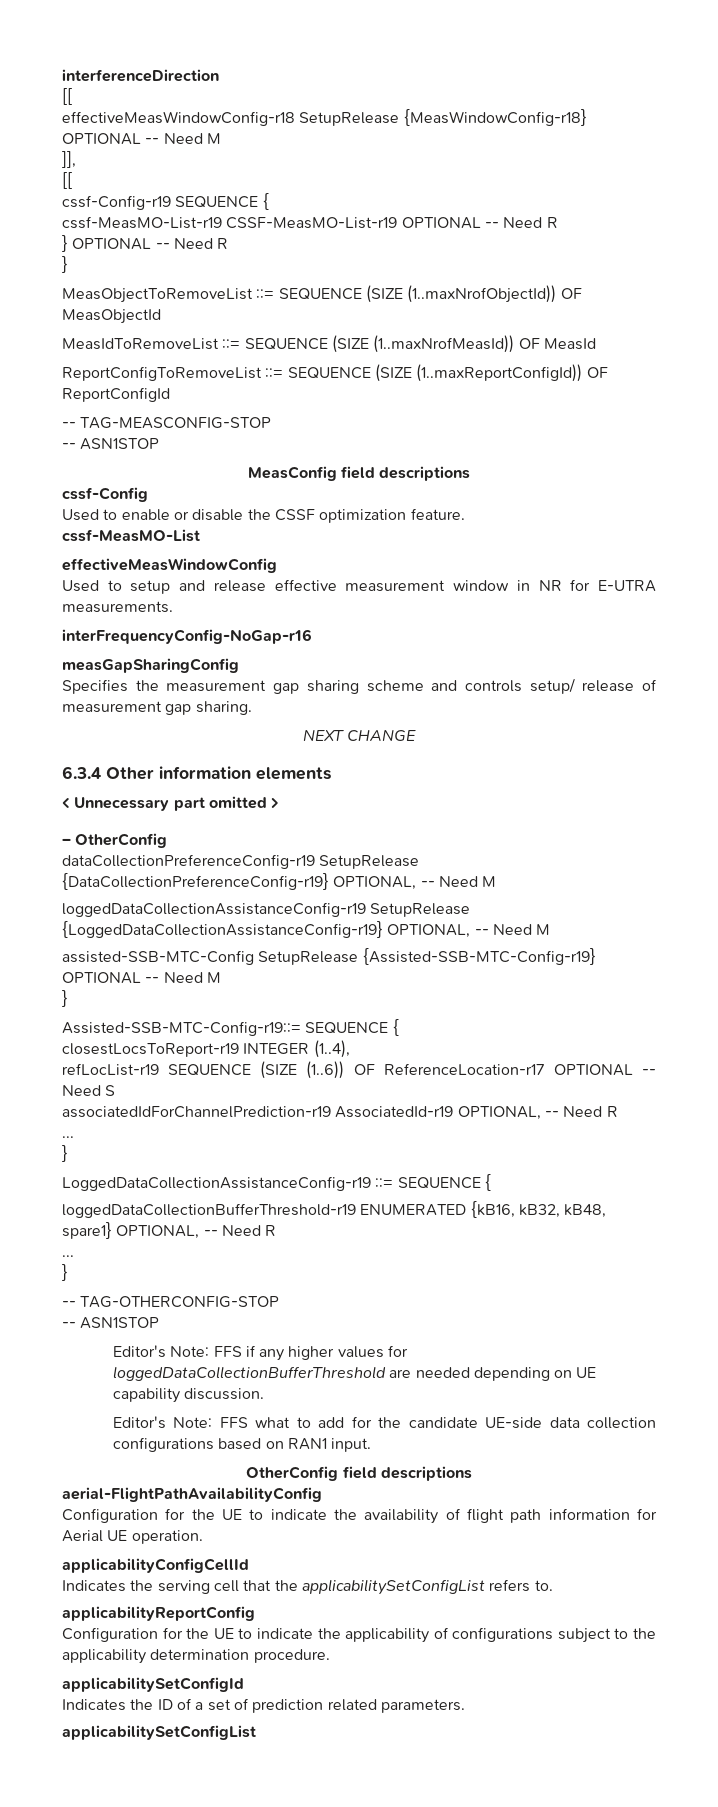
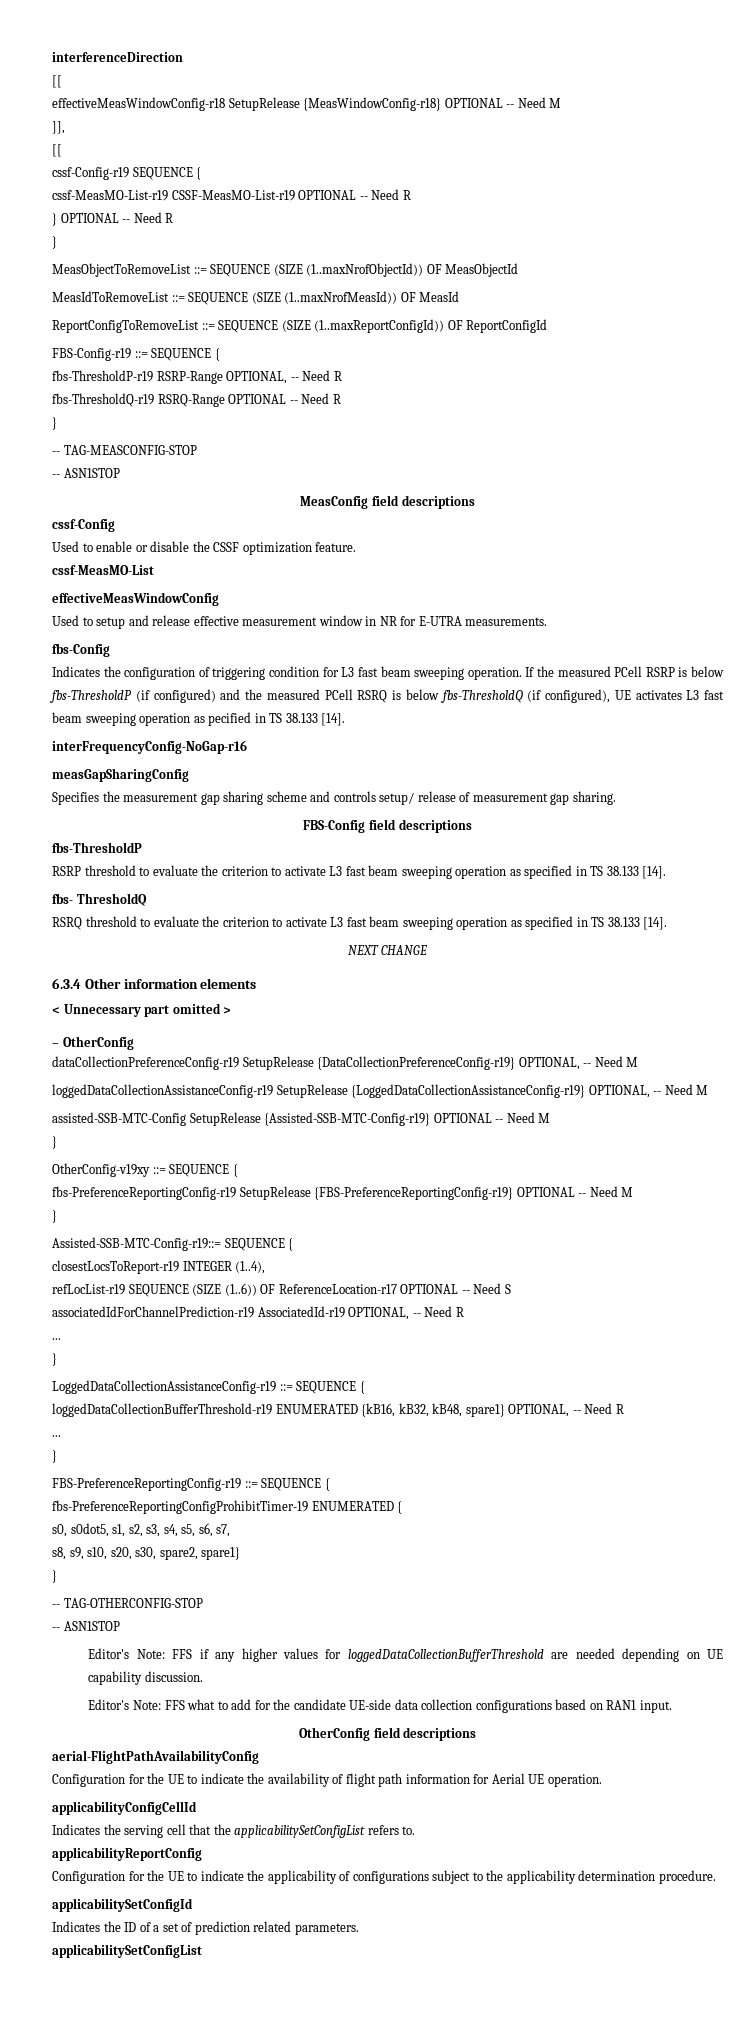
+ FBS-Config-r19 ::= SEQUENCE {
+ fbs-ThresholdP-r19 RSRP-Range OPTIONAL, -- Need R
+ fbs-ThresholdQ-r19 RSRQ-Range OPTIONAL -- Need R
+ }
+ fbs-Config
+ Indicates the configuration of triggering condition for L3 fast beam sweeping operation. If the measured PCell RSRP is below fbs-ThresholdP (if configured) and the measured PCell RSRQ is below fbs-ThresholdQ (if configured), UE activates L3 fast beam sweeping operation as pecified in TS 38.133 [14].
+ FBS-Config field descriptions
+ fbs-ThresholdP
+ RSRP threshold to evaluate the criterion to activate L3 fast beam sweeping operation as specified in TS 38.133 [14].
+ fbs- ThresholdQ
+ RSRQ threshold to evaluate the criterion to activate L3 fast beam sweeping operation as specified in TS 38.133 [14].
+ OtherConfig-v19xy ::= SEQUENCE {
+ fbs-PreferenceReportingConfig-r19 SetupRelease {FBS-PreferenceReportingConfig-r19} OPTIONAL -- Need M
+ }
+ FBS-PreferenceReportingConfig-r19 ::= SEQUENCE {
+ fbs-PreferenceReportingConfigProhibitTimer-19 ENUMERATED {
+ s0, s0dot5, s1, s2, s3, s4, s5, s6, s7,
+ s8, s9, s10, s20, s30, spare2, spare1}
+ }

